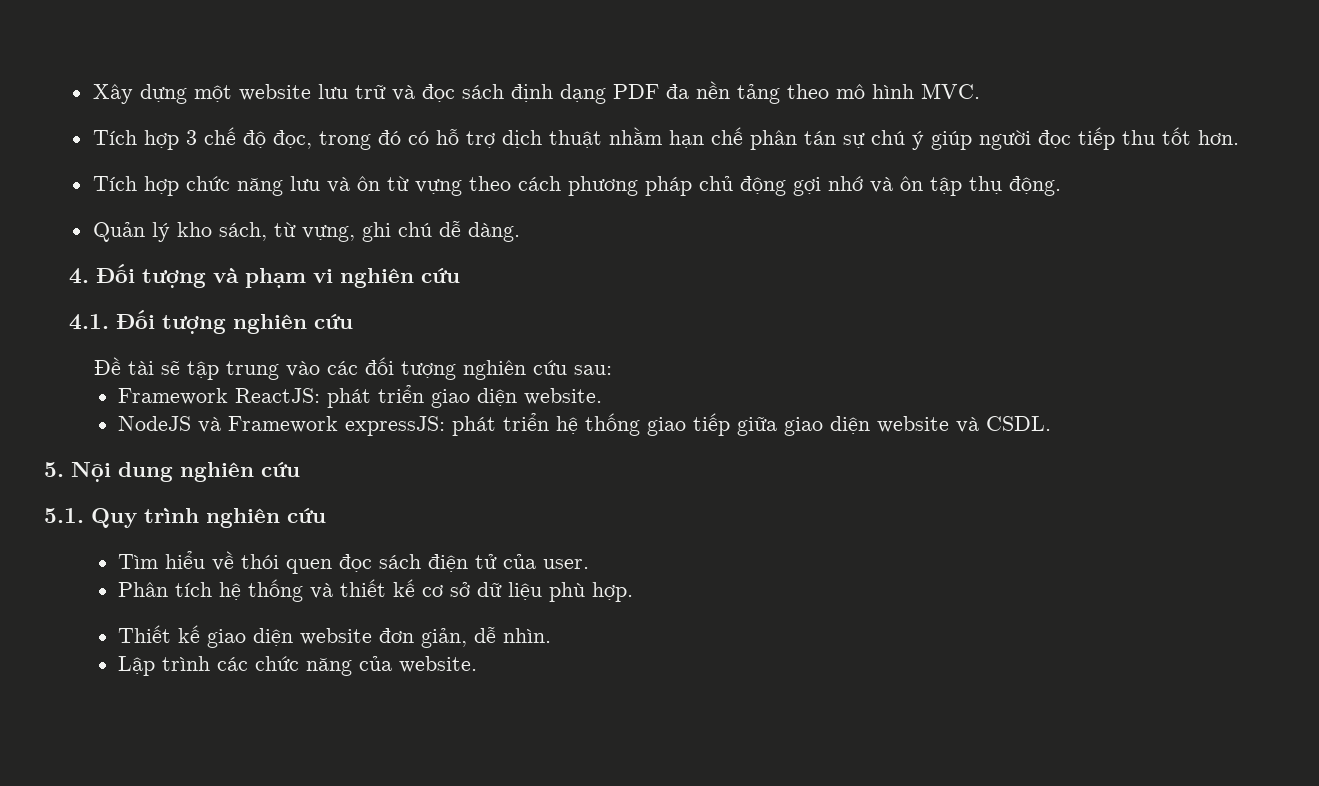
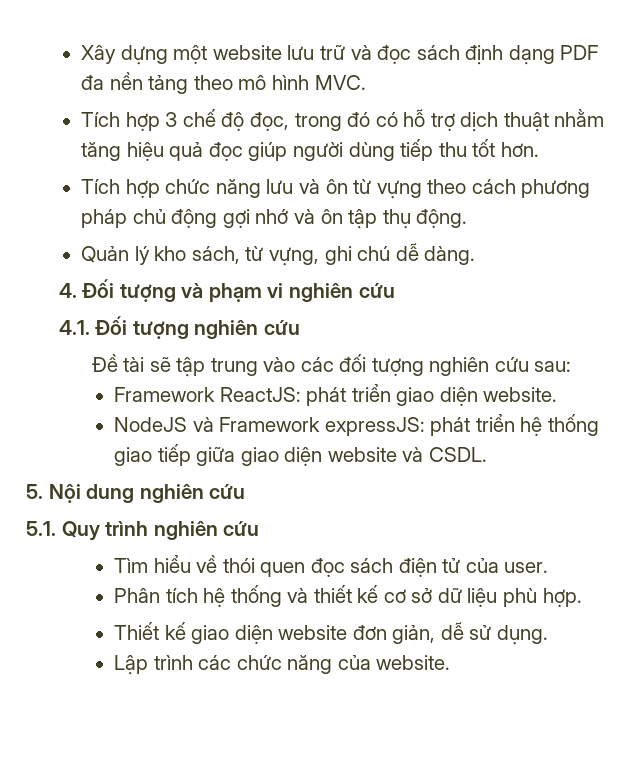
- Tích hợp 3 chế độ đọc, trong đó có hỗ trợ dịch thuật nhằm hạn chế phân tán sự chú ý giúp người đọc tiếp thu tốt hơn.
+ Tích hợp 3 chế độ đọc, trong đó có hỗ trợ dịch thuật nhằm tăng hiệu quả đọc giúp người dùng tiếp thu tốt hơn.
- Thiết kế giao diện website đơn giản, dễ nhìn.
+ Thiết kế giao diện website đơn giản, dễ sử dụng.

